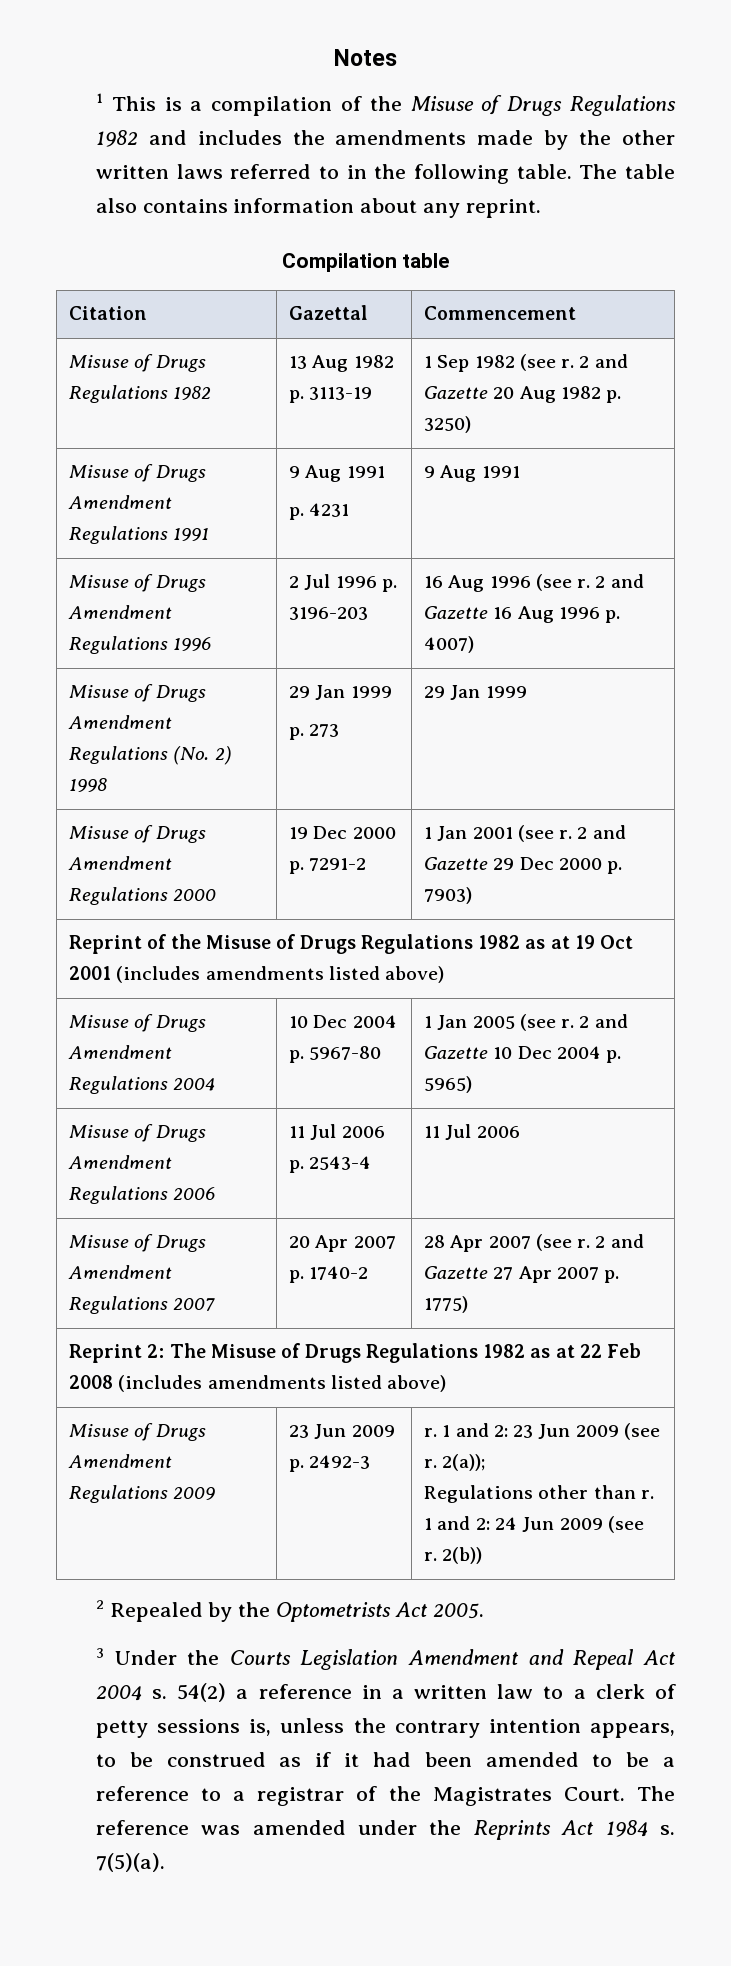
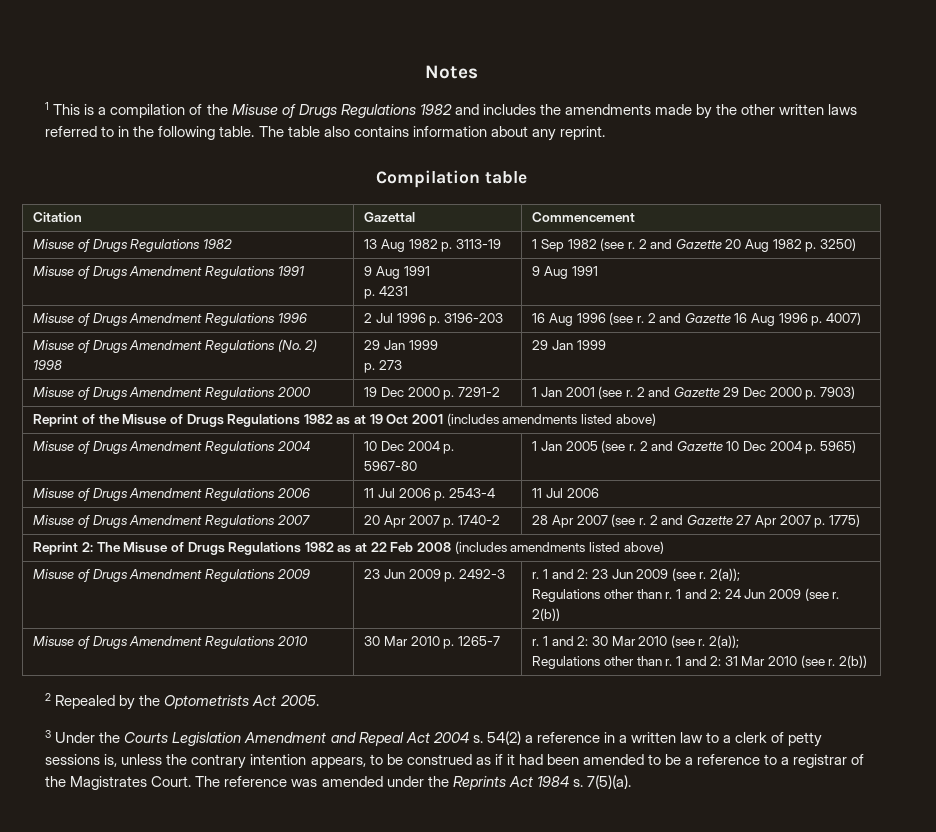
+ Misuse of Drugs Amendment Regulations 2010 | 30 Mar 2010 p. 1265-7 | r. 1 and 2: 30 Mar 2010 (see r. 2(a));
+ Regulations other than r. 1 and 2: 31 Mar 2010 (see r. 2(b))

